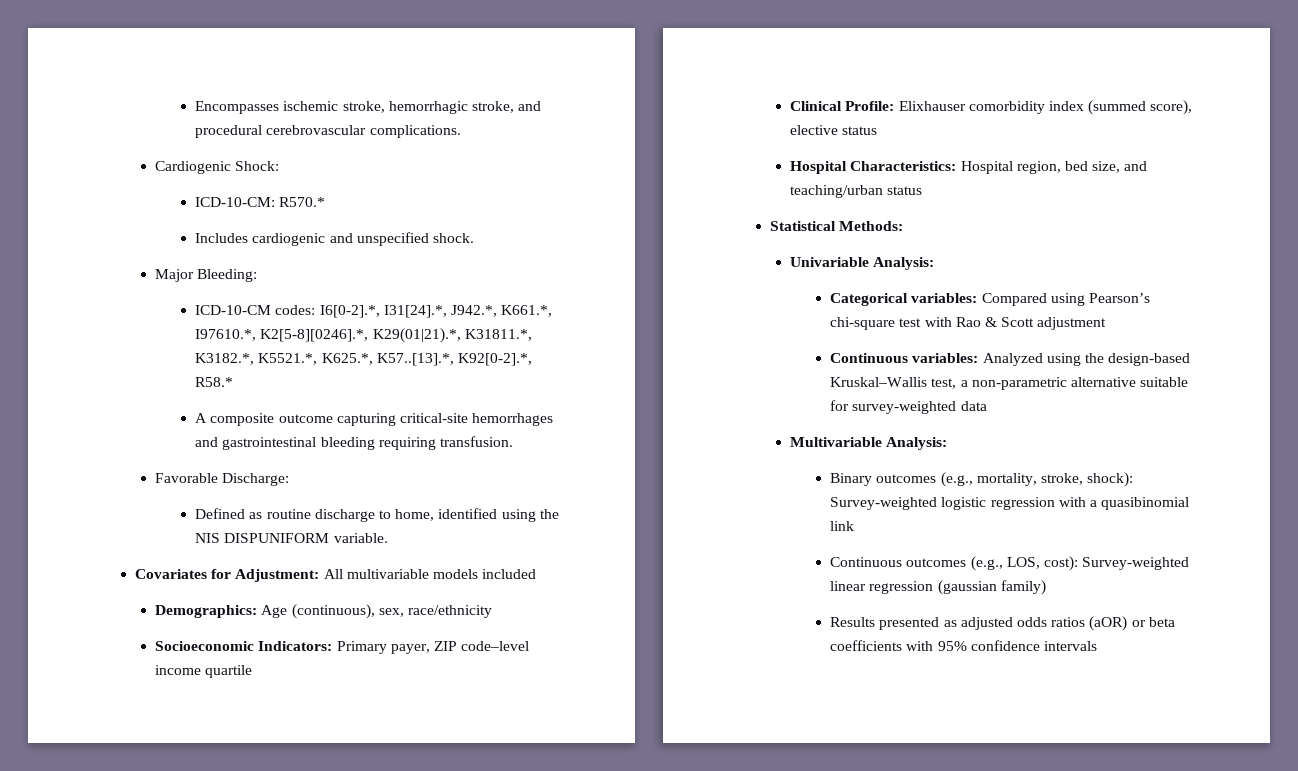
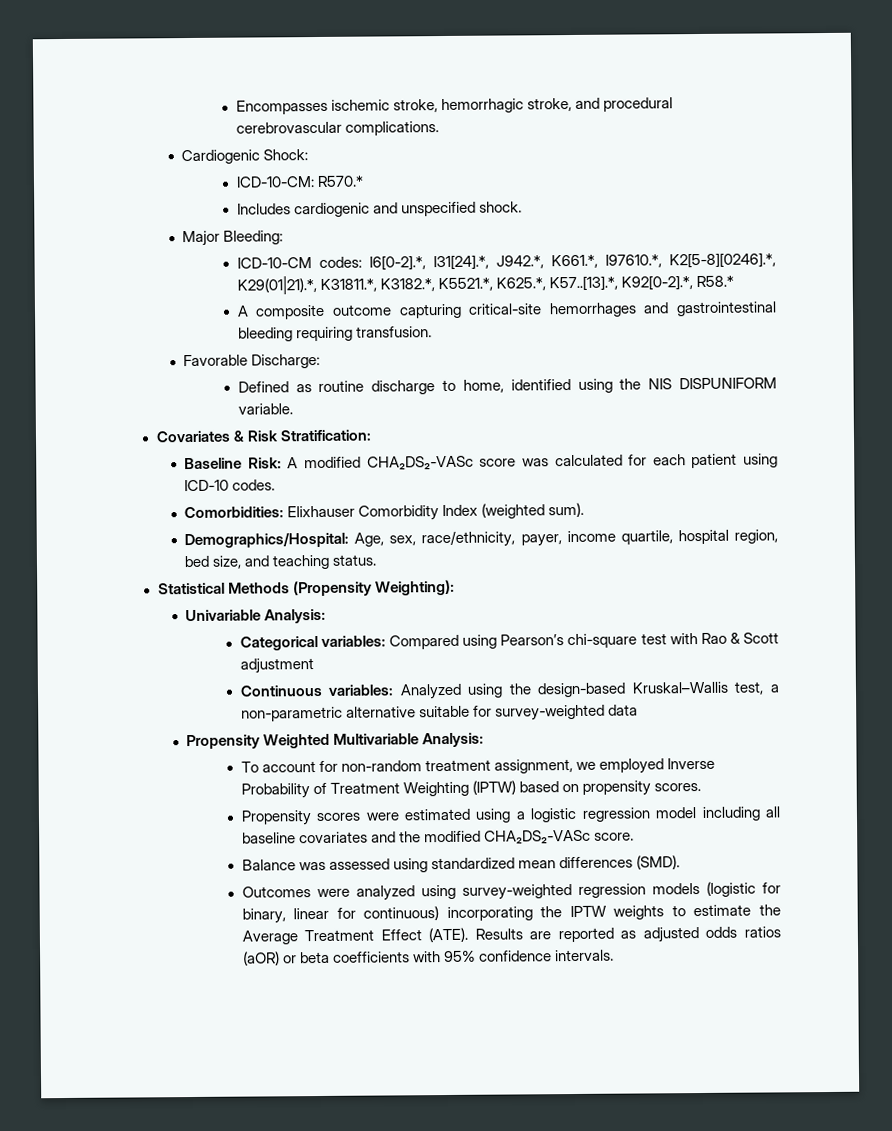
- Covariates for Adjustment: All multivariable models included
- Demographics: Age (continuous), sex, race/ethnicity
- Socioeconomic Indicators: Primary payer, ZIP code–level income quartile
- Clinical Profile: Elixhauser comorbidity index (summed score), elective status
- Hospital Characteristics: Hospital region, bed size, and teaching/urban status
+ Covariates & Risk Stratification:
+ Baseline Risk: A modified CHA₂DS₂-VASc score was calculated for each patient using ICD-10 codes.
+ Comorbidities: Elixhauser Comorbidity Index (weighted sum).
+ Demographics/Hospital: Age, sex, race/ethnicity, payer, income quartile, hospital region, bed size, and teaching status.
- Statistical Methods:
+ Statistical Methods (Propensity Weighting):
- Multivariable Analysis:
+ Propensity Weighted Multivariable Analysis:
- Binary outcomes (e.g., mortality, stroke, shock): Survey-weighted logistic regression with a quasibinomial link
- Continuous outcomes (e.g., LOS, cost): Survey-weighted linear regression (gaussian family)
- Results presented as adjusted odds ratios (aOR) or beta coefficients with 95% confidence intervals
+ To account for non-random treatment assignment, we employed Inverse Probability of Treatment Weighting (IPTW) based on propensity scores.
+ Propensity scores were estimated using a logistic regression model including all baseline covariates and the modified CHA₂DS₂-VASc score.
+ Balance was assessed using standardized mean differences (SMD).
+ Outcomes were analyzed using survey-weighted regression models (logistic for binary, linear for continuous) incorporating the IPTW weights to estimate the Average Treatment Effect (ATE). Results are reported as adjusted odds ratios (aOR) or beta coefficients with 95% confidence intervals.

